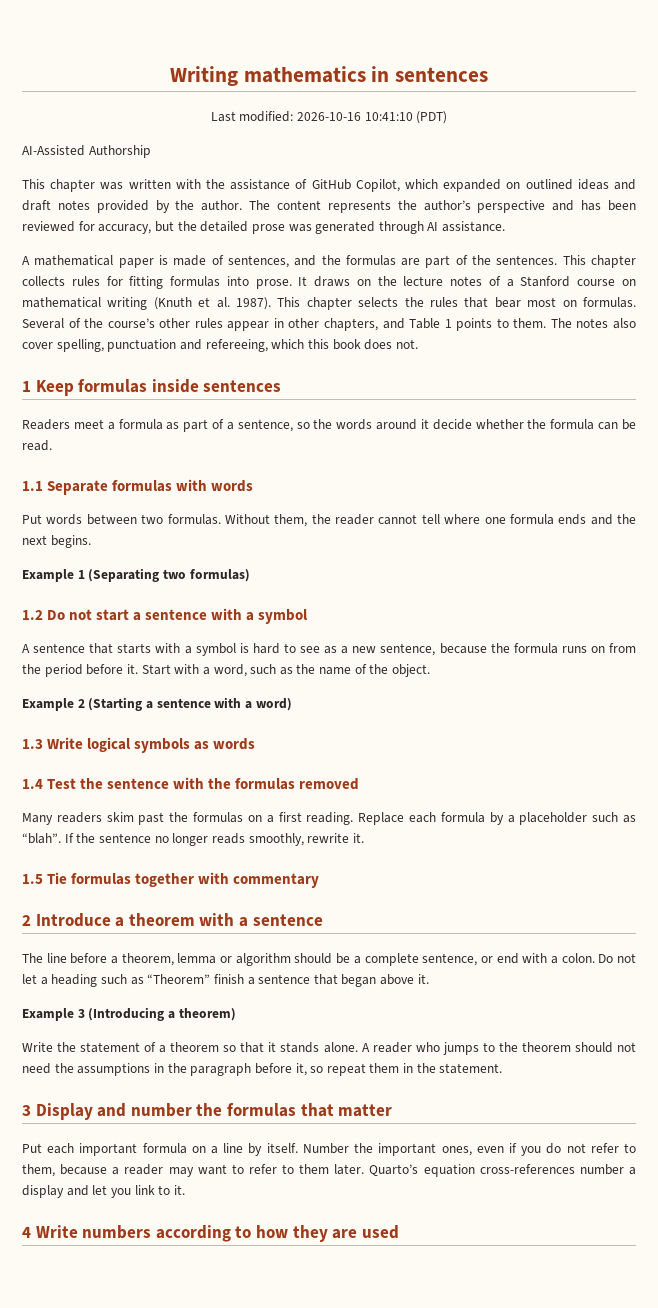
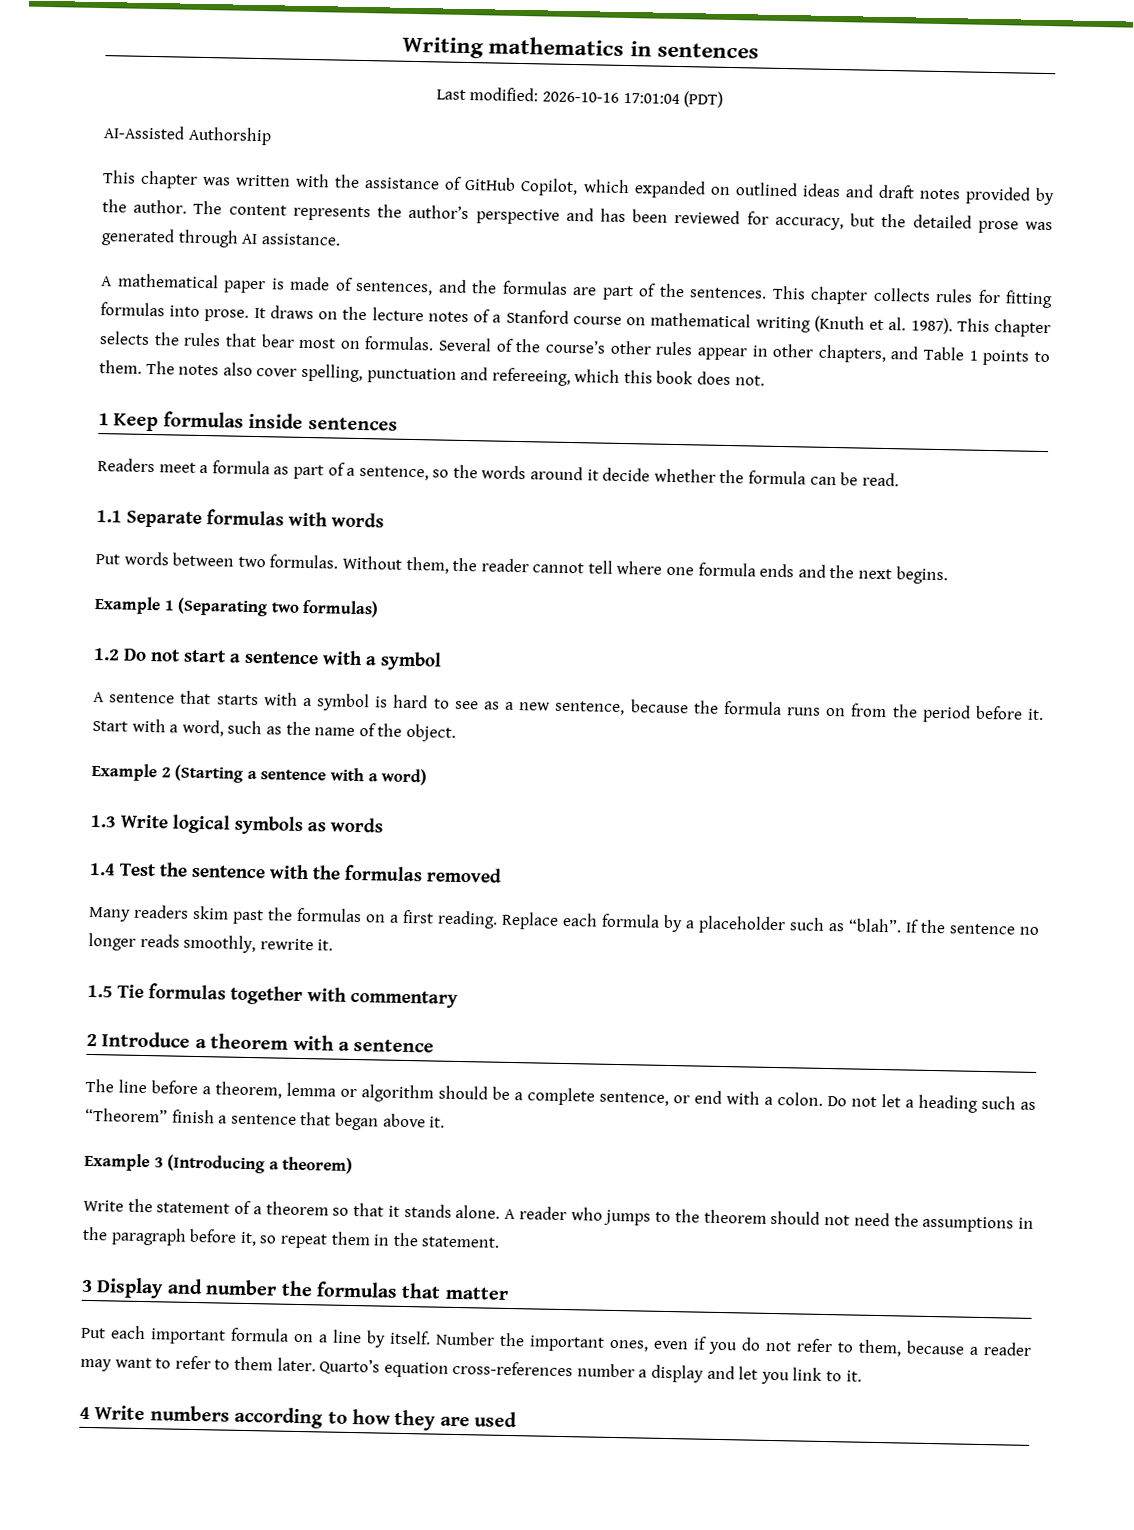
- Last modified: 2026-10-16 10:41:10 (PDT)
+ Last modified: 2026-10-16 17:01:04 (PDT)

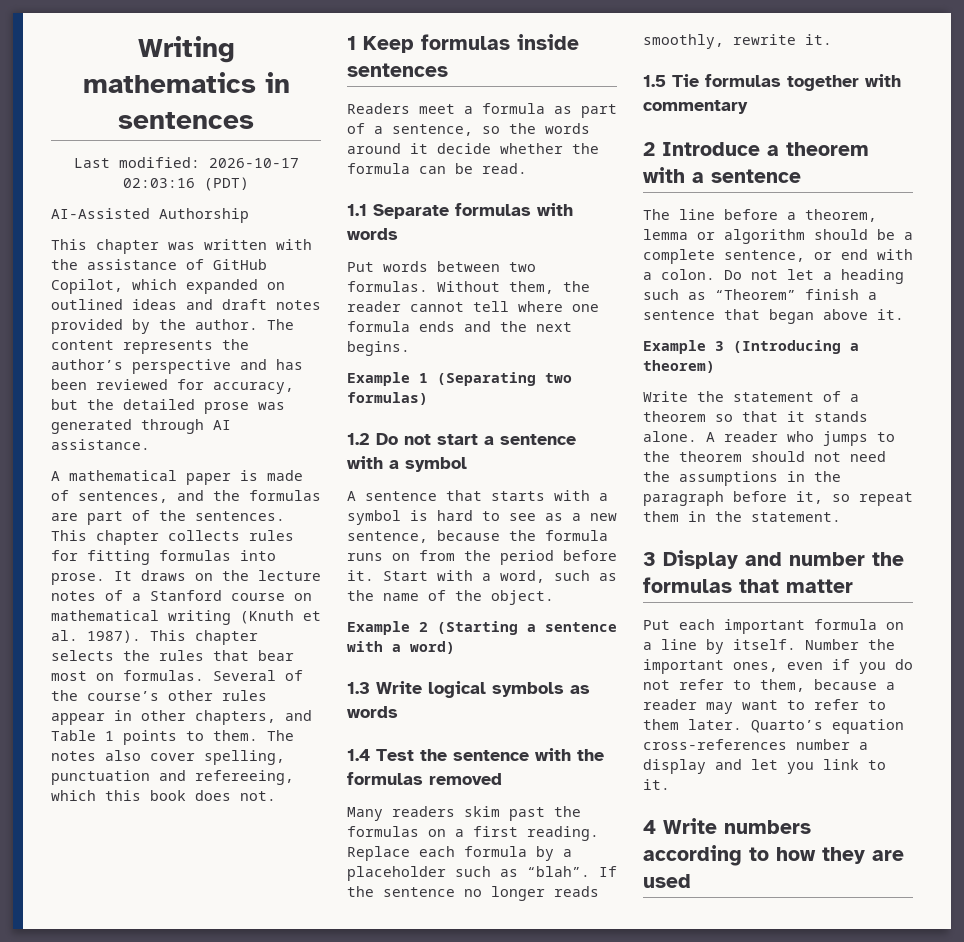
- Last modified: 2026-10-16 17:01:04 (PDT)
+ Last modified: 2026-10-17 02:03:16 (PDT)

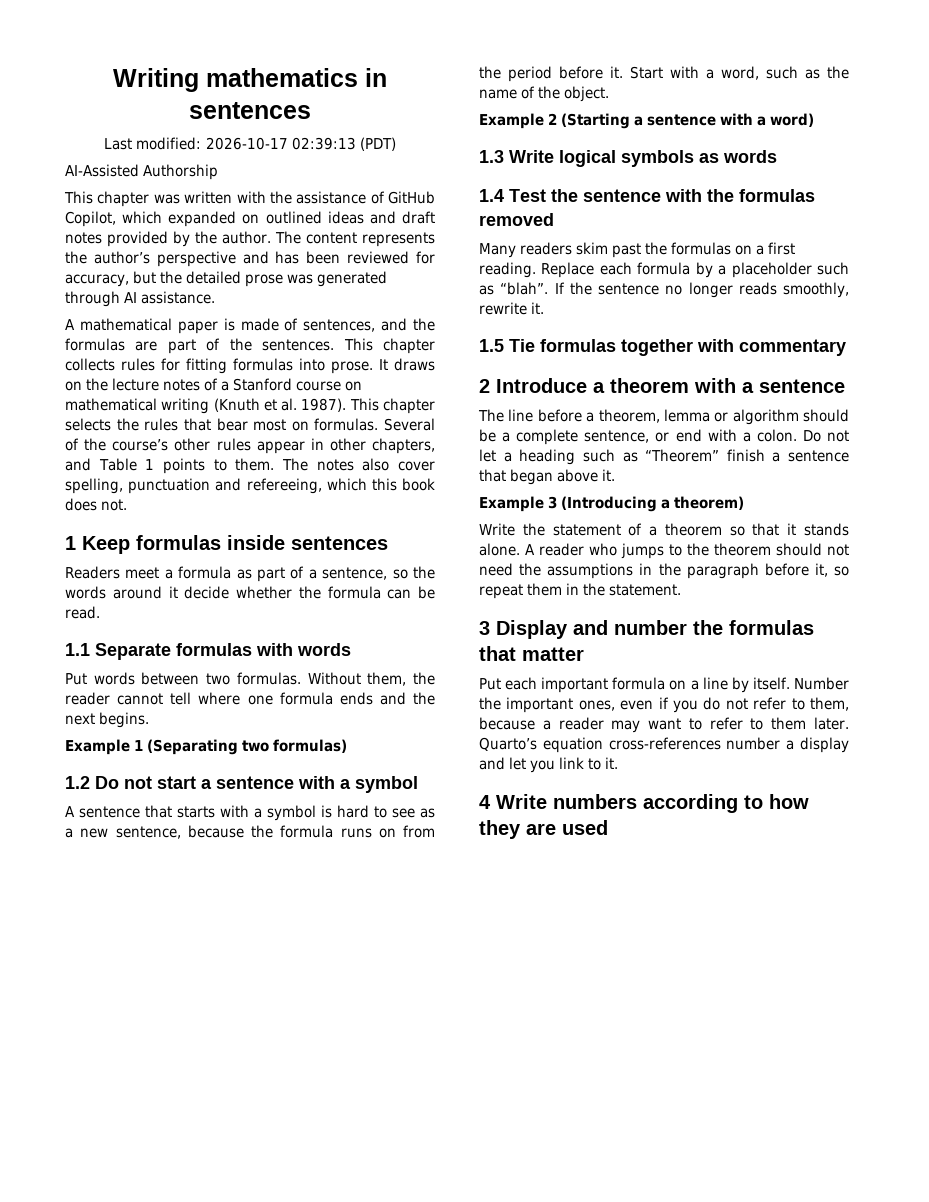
- Last modified: 2026-10-17 02:03:16 (PDT)
+ Last modified: 2026-10-17 02:39:13 (PDT)

